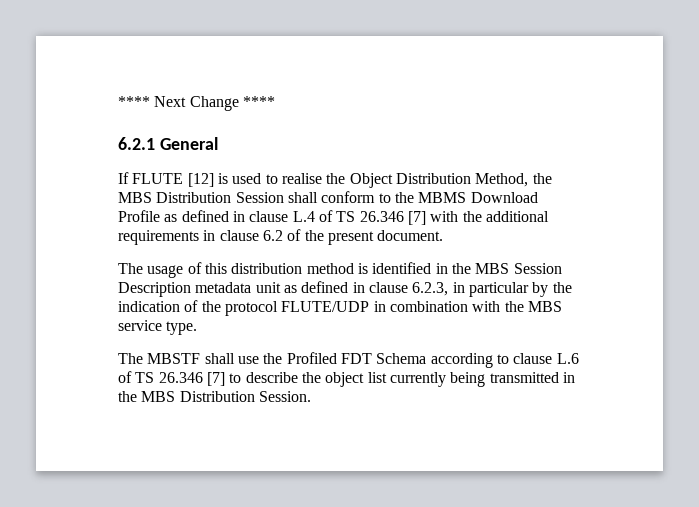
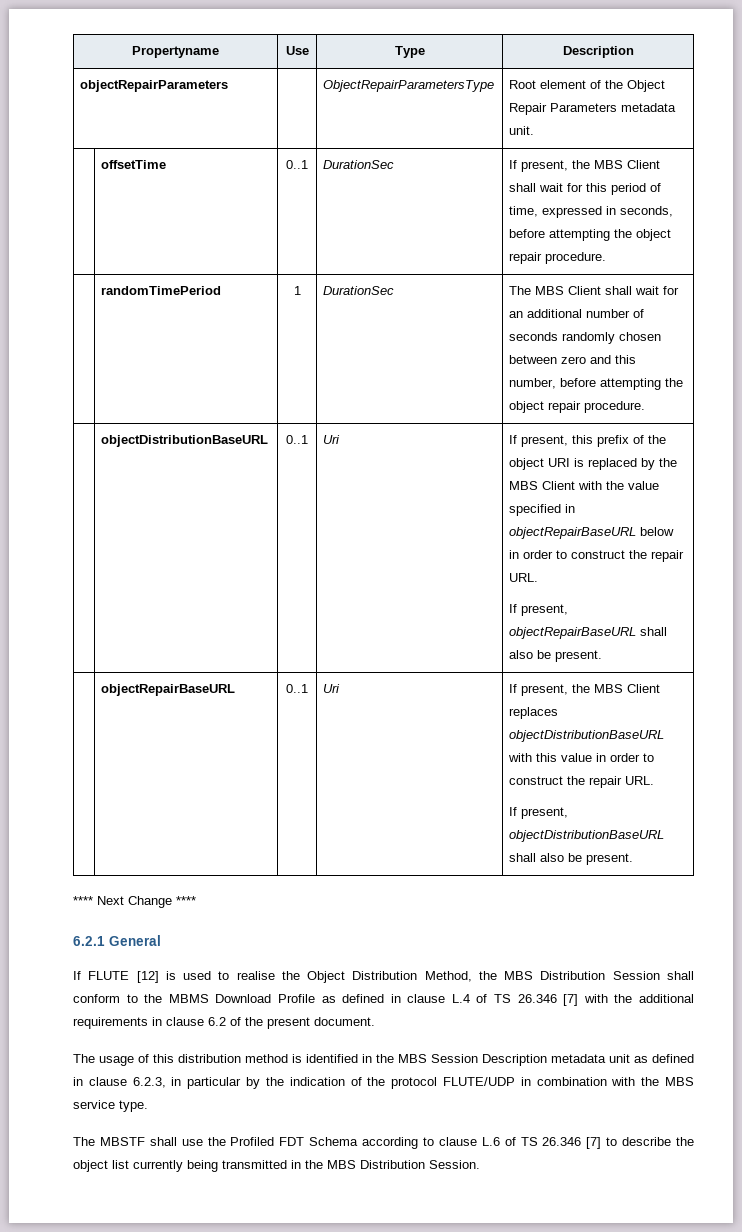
+ Propertyname | Use | Type | Description
+ objectRepairParameters | | ObjectRepairParametersType | Root element of the Object Repair Parameters metadata unit.
+ | offsetTime | 0..1 | DurationSec | If present, the MBS Client shall wait for this period of time, expressed in seconds, before attempting the object repair procedure.
+ | randomTimePeriod | 1 | DurationSec | The MBS Client shall wait for an additional number of seconds randomly chosen between zero and this number, before attempting the object repair procedure.
+ | objectDistributionBaseURL | 0..1 | Uri | If present, this prefix of the object URI is replaced by the MBS Client with the value specified in objectRepairBaseURL below in order to construct the repair URL.
+ If present, objectRepairBaseURL shall also be present.
+ | objectRepairBaseURL | 0..1 | Uri | If present, the MBS Client replaces objectDistributionBaseURL with this value in order to construct the repair URL.
+ If present, objectDistributionBaseURL shall also be present.

